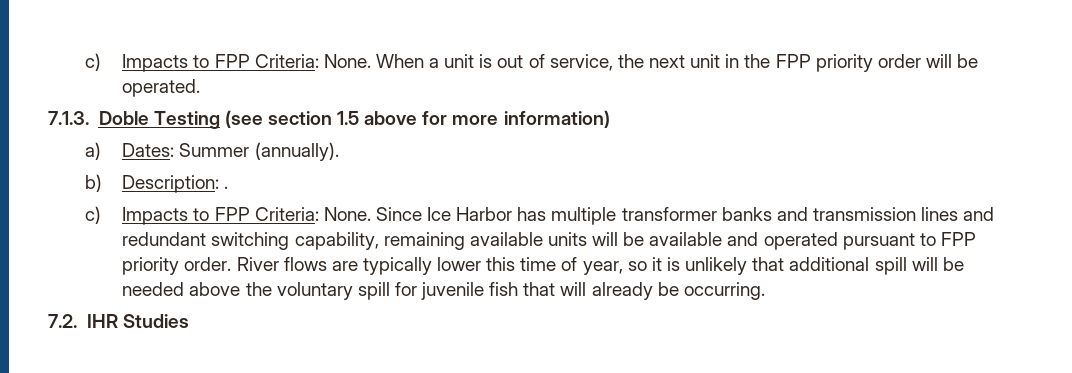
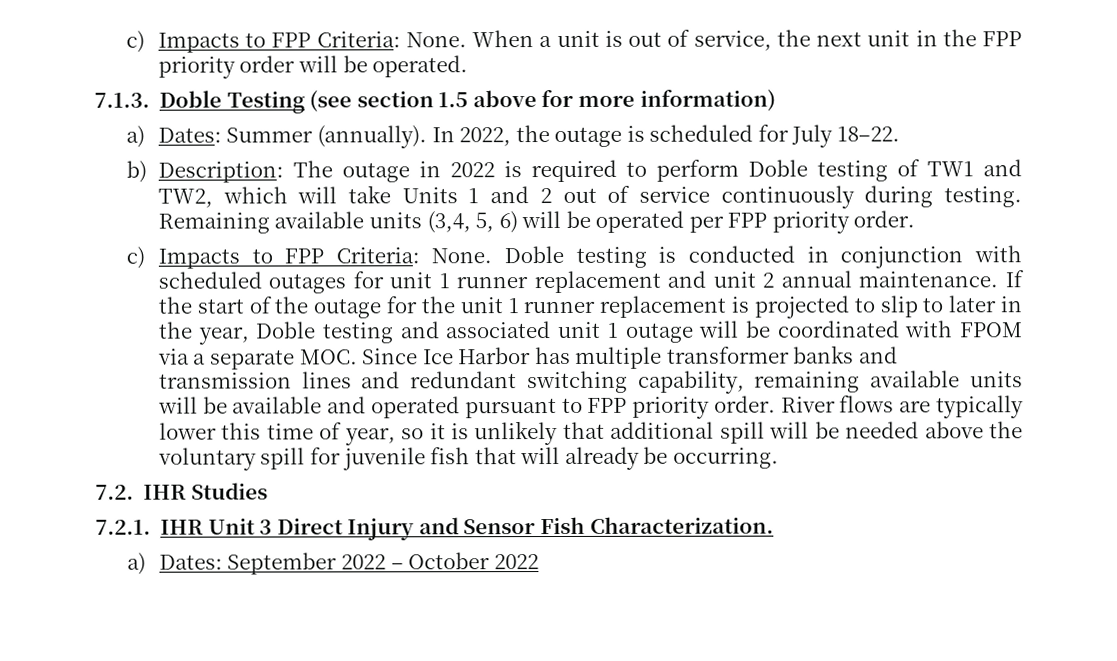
- a) Dates: Summer (annually).
- b) Description: .
- c) Impacts to FPP Criteria: None. Since Ice Harbor has multiple transformer banks and transmission lines and redundant switching capability, remaining available units will be available and operated pursuant to FPP priority order.
+ a) Dates: Summer (annually). In 2022, the outage is scheduled for July 18–22.
+ b) Description: The outage in 2022 is required to perform Doble testing of TW1 and TW2, which will take Units 1 and 2 out of service continuously during testing. Remaining available units (3,4, 5, 6) will be operated per FPP priority order.
+ c) Impacts to FPP Criteria: None. Doble testing is conducted in conjunction with scheduled outages for unit 1 runner replacement and unit 2 annual maintenance. If the start of the outage for the unit 1 runner replacement is projected to slip to later in the year, Doble testing and associated unit 1 outage will be coordinated with FPOM via a separate MOC. Since Ice Harbor has multiple transformer banks and transmission lines and redundant switching capability, remaining available units will be available and operated pursuant to FPP priority order.
+ 7.2.1. IHR Unit 3 Direct Injury and Sensor Fish Characterization.
+ a) Dates: September 2022 – October 2022

